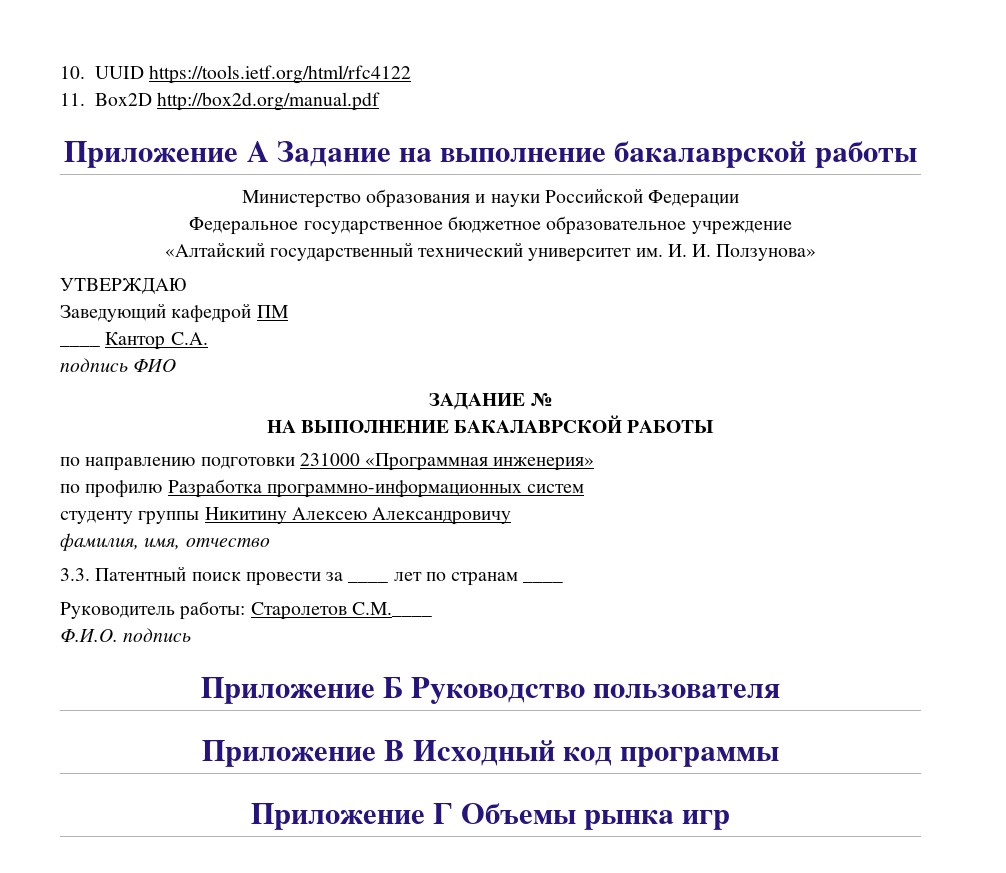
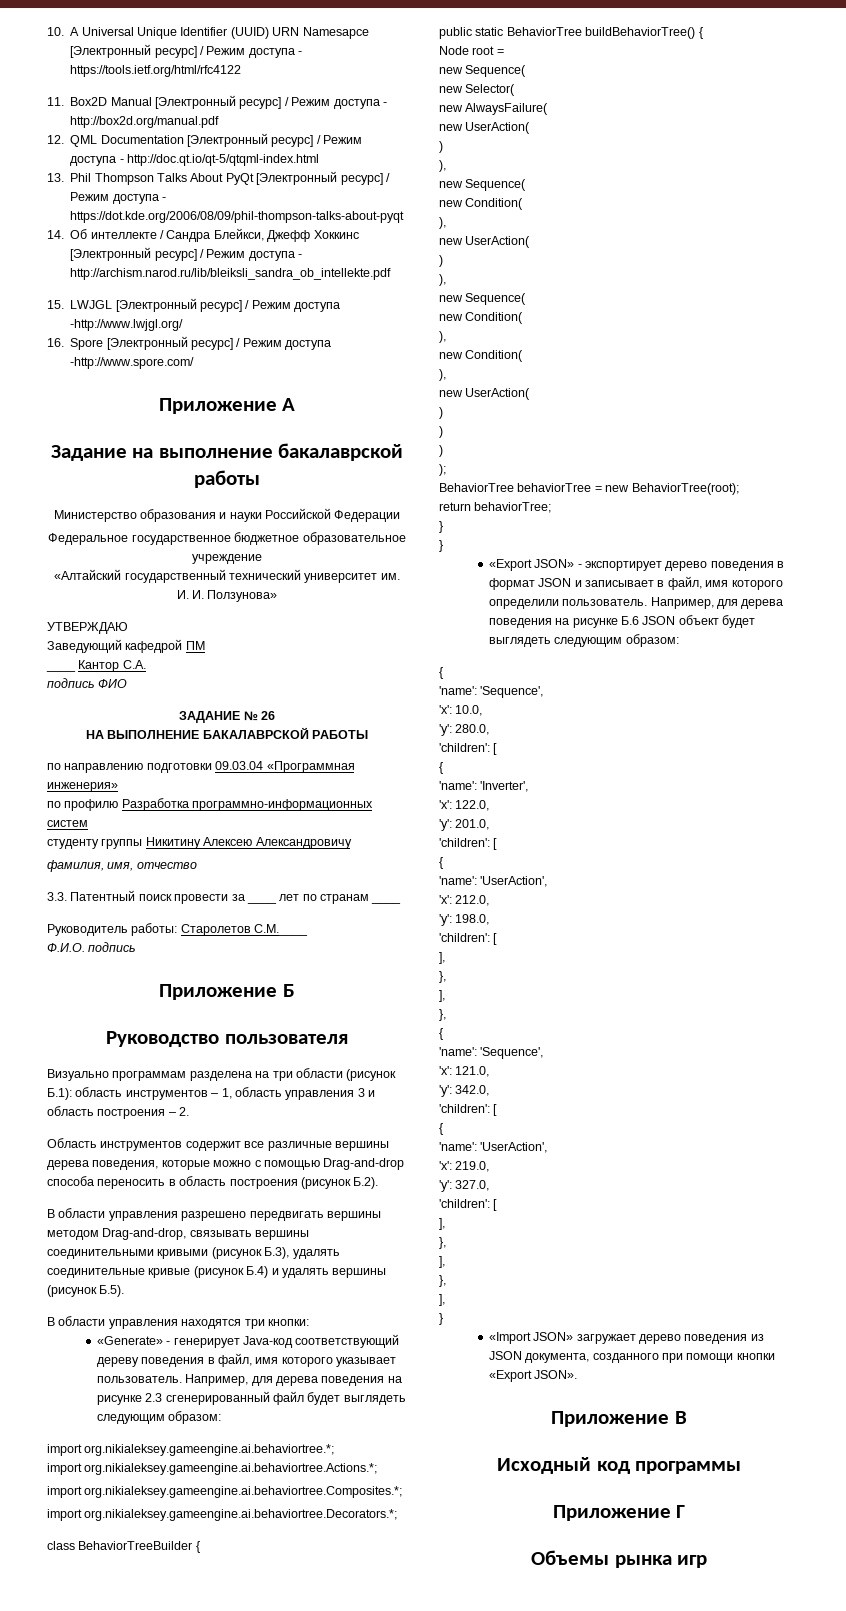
- 10. UUID https://tools.ietf.org/html/rfc4122
- 11. Box2D http://box2d.org/manual.pdf
+ 10. A Universal Unique Identifier (UUID) URN Namesapce [Электронный ресурс] / Режим доступа - https://tools.ietf.org/html/rfc4122
+ 11. Box2D Manual [Электронный ресурс] / Режим доступа - http://box2d.org/manual.pdf
+ 12. QML Documentation [Электронный ресурс] / Режим доступа - http://doc.qt.io/qt-5/qtqml-index.html
+ 13. Phil Thompson Talks About PyQt [Электронный ресурс] / Режим доступа - https://dot.kde.org/2006/08/09/phil-thompson-talks-about-pyqt
+ 14. Об интеллекте / Сандра Блейкси, Джефф Хоккинс [Электронный ресурс] / Режим доступа - http://archism.narod.ru/lib/bleiksli_sandra_ob_intellekte.pdf
+ 15. LWJGL [Электронный ресурс] / Режим доступа -http://www.lwjgl.org/
+ 16. Spore [Электронный ресурс] / Режим доступа -http://www.spore.com/
- Приложение А Задание на выполнение бакалаврской работы
+ Приложение А
+ Задание на выполнение бакалаврской работы
- ЗАДАНИЕ №
+ ЗАДАНИЕ № 26
- по направлению подготовки 231000 «Программная инженерия»
+ по направлению подготовки 09.03.04 «Программная инженерия»
- Приложение Б Руководство пользователя
+ Приложение Б
+ Руководство пользователя
+ Визуально программам разделена на три области (рисунок Б.1): область инструментов – 1, область управления 3 и область построения – 2.
+ Область инструментов содержит все различные вершины дерева поведения, которые можно с помощью Drag-and-drop способа переносить в область построения (рисунок Б.2).
+ В области управления разрешено передвигать вершины методом Drag-and-drop, связывать вершины соединительными кривыми (рисунок Б.3), удалять соединительные кривые (рисунок Б.4) и удалять вершины (рисунок Б.5).
+ В области управления находятся три кнопки:
+ «Generate» - генерирует Java-код соответствующий дереву поведения в файл, имя которого указывает пользователь. Например, для дерева поведения на рисунке 2.3 сгенерированный файл будет выглядеть следующим образом:
+ import org.nikialeksey.gameengine.ai.behaviortree.*;
+ import org.nikialeksey.gameengine.ai.behaviortree.Actions.*;
+ import org.nikialeksey.gameengine.ai.behaviortree.Composites.*;
+ import org.nikialeksey.gameengine.ai.behaviortree.Decorators.*;
+ class BehaviorTreeBuilder {
+ public static BehaviorTree buildBehaviorTree() {
+ Node root =
+ new Sequence(
+ new Selector(
+ new AlwaysFailure(
+ new UserAction(
+ )
+ ),
+ new Sequence(
+ new Condition(
+ ),
+ new UserAction(
+ )
+ ),
+ new Sequence(
+ new Condition(
+ ),
+ new Condition(
+ ),
+ new UserAction(
+ )
+ )
+ )
+ );
+ BehaviorTree behaviorTree = new BehaviorTree(root);
+ return behaviorTree;
+ }
+ }
+ «Export JSON» - экспортирует дерево поведения в формат JSON и записывает в файл, имя которого определили пользователь. Например, для дерева поведения на рисунке Б.6 JSON объект будет выглядеть следующим образом:
+ {
+ 'name': 'Sequence',
+ 'x': 10.0,
+ 'y': 280.0,
+ 'children': [
+ {
+ 'name': 'Inverter',
+ 'x': 122.0,
+ 'y': 201.0,
+ 'children': [
+ {
+ 'name': 'UserAction',
+ 'x': 212.0,
+ 'y': 198.0,
+ 'children': [
+ ],
+ },
+ ],
+ },
+ {
+ 'name': 'Sequence',
+ 'x': 121.0,
+ 'y': 342.0,
+ 'children': [
+ {
+ 'name': 'UserAction',
+ 'x': 219.0,
+ 'y': 327.0,
+ 'children': [
+ ],
+ },
+ ],
+ },
+ ],
+ }
+ «Import JSON» загружает дерево поведения из JSON документа, созданного при помощи кнопки «Export JSON».
- Приложение В Исходный код программы
+ Приложение В
+ Исходный код программы
- Приложение Г Объемы рынка игр
+ Приложение Г
+ Объемы рынка игр

